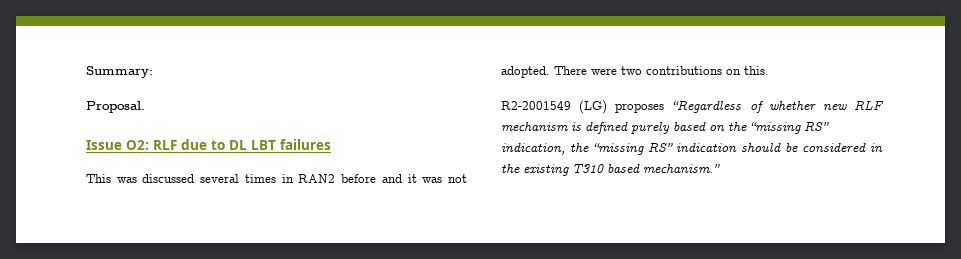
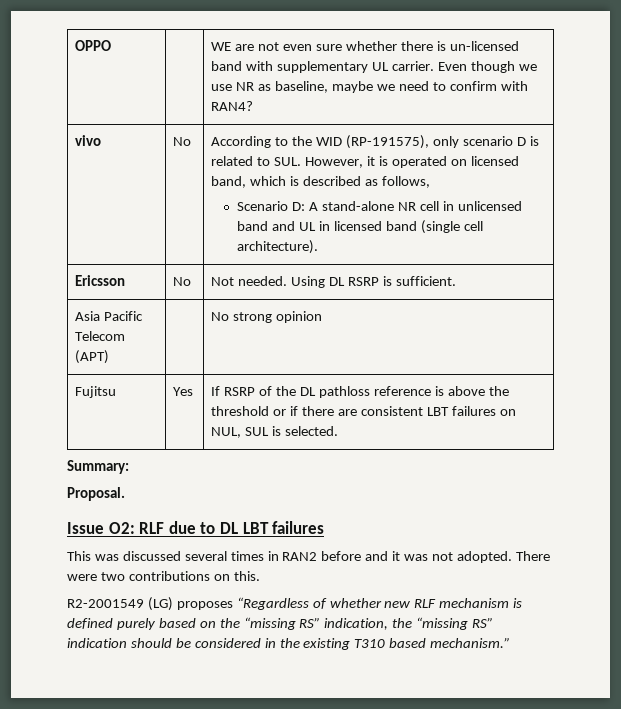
+ OPPO | | WE are not even sure whether there is un-licensed band with supplementary UL carrier. Even though we use NR as baseline, maybe we need to confirm with RAN4?
+ vivo | No | According to the WID (RP-191575), only scenario D is related to SUL. However, it is operated on licensed band, which is described as follows,
+ Scenario D: A stand-alone NR cell in unlicensed band and UL in licensed band (single cell architecture).
+ Ericsson | No | Not needed. Using DL RSRP is sufficient.
+ Asia Pacific Telecom (APT) | | No strong opinion
+ Fujitsu | Yes | If RSRP of the DL pathloss reference is above the threshold or if there are consistent LBT failures on NUL, SUL is selected.

